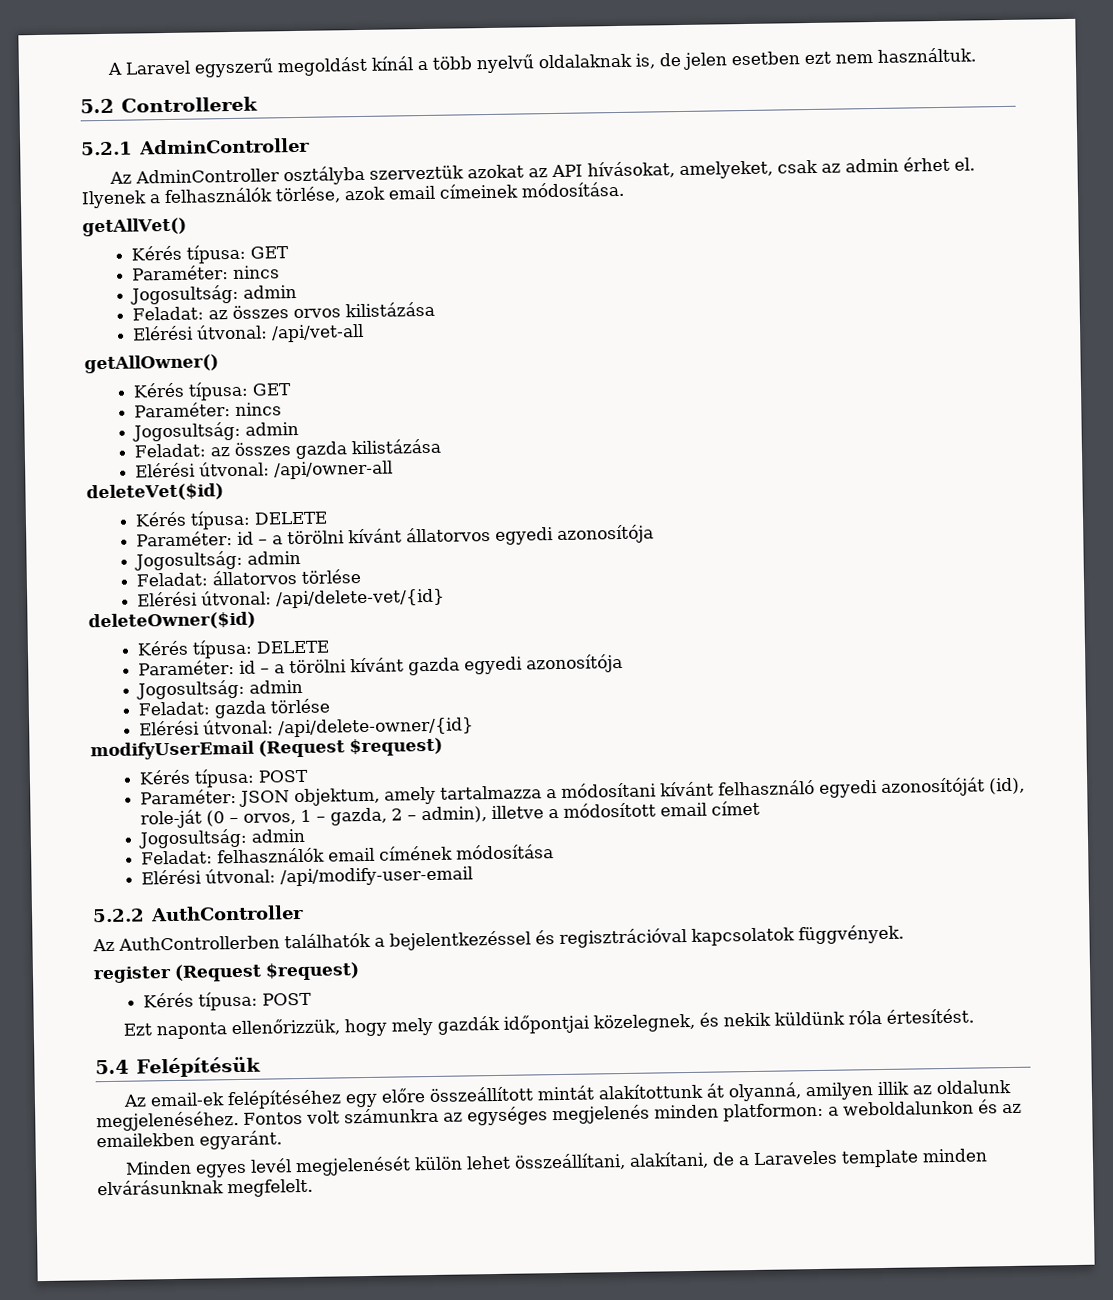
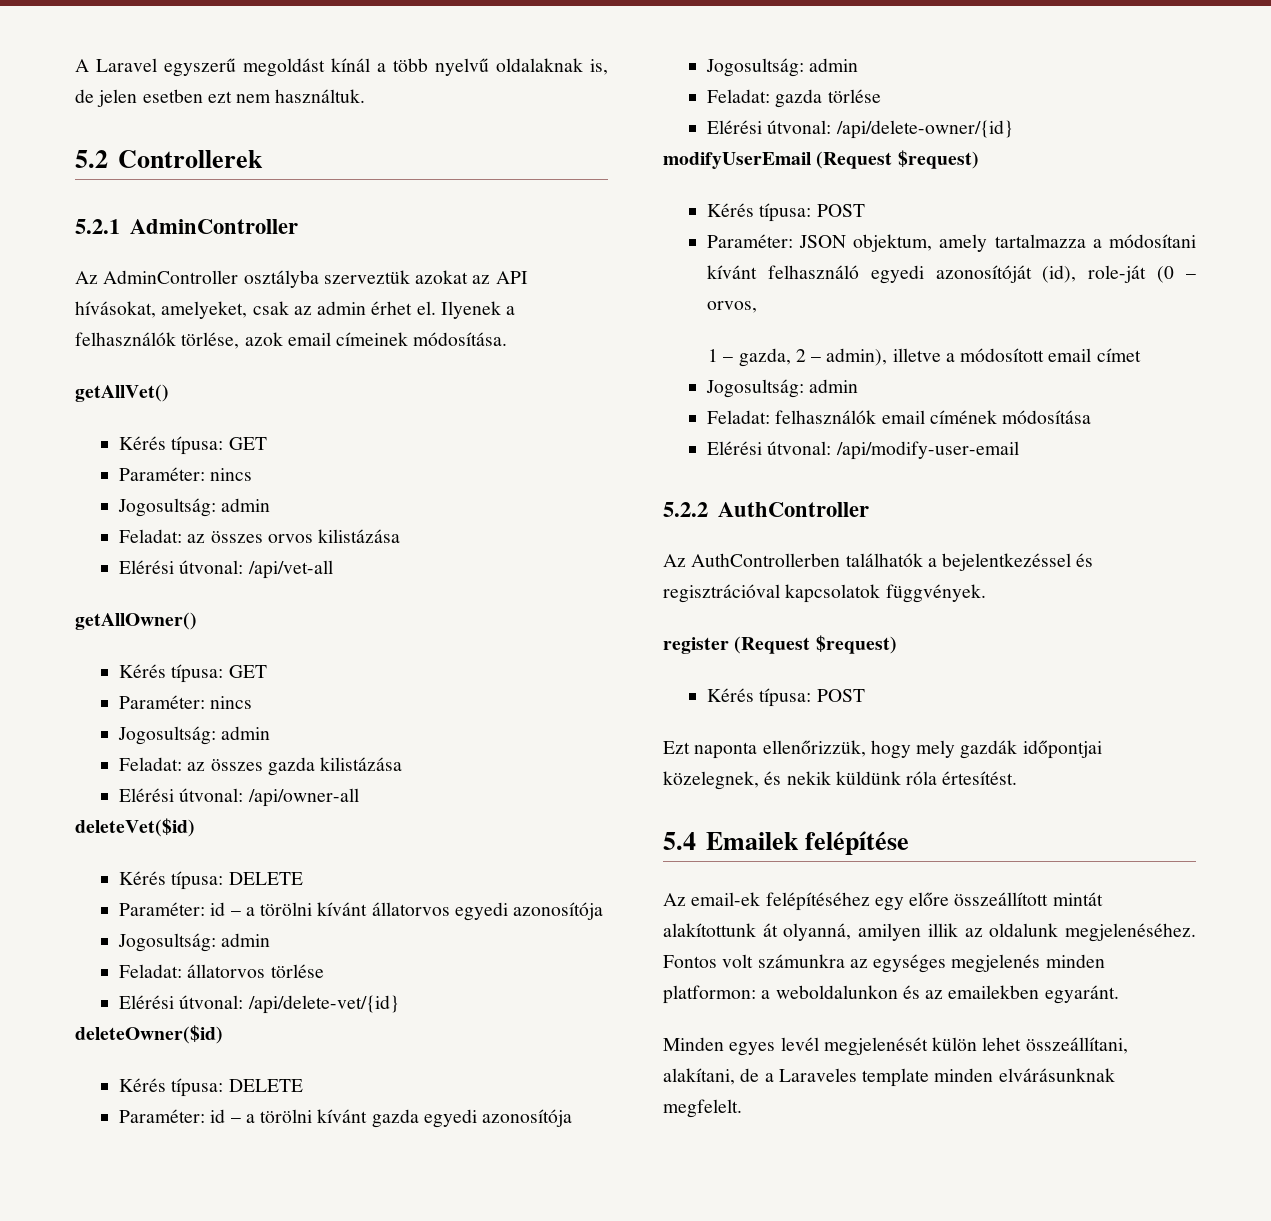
- Paraméter: JSON objektum, amely tartalmazza a módosítani kívánt felhasználó egyedi azonosítóját (id), role-ját (0 – orvos, 1 – gazda, 2 – admin), illetve a módosított email címet
+ Paraméter: JSON objektum, amely tartalmazza a módosítani kívánt felhasználó egyedi azonosítóját (id), role-ját (0 – orvos,
+ 1 – gazda, 2 – admin), illetve a módosított email címet
- 5.4 Felépítésük
+ 5.4 Emailek felépítése

